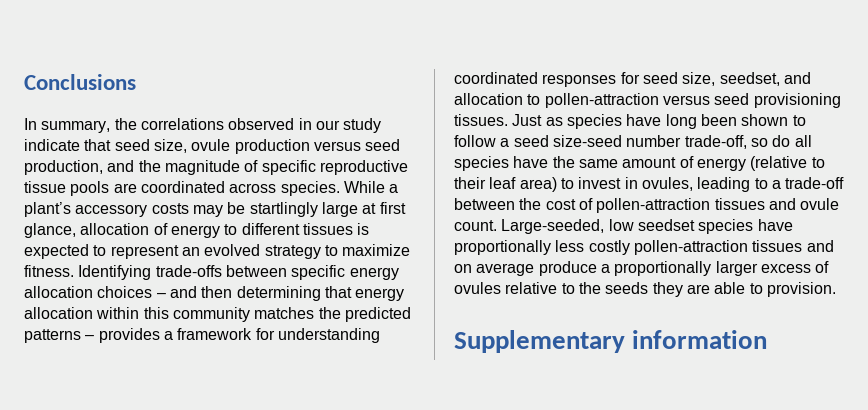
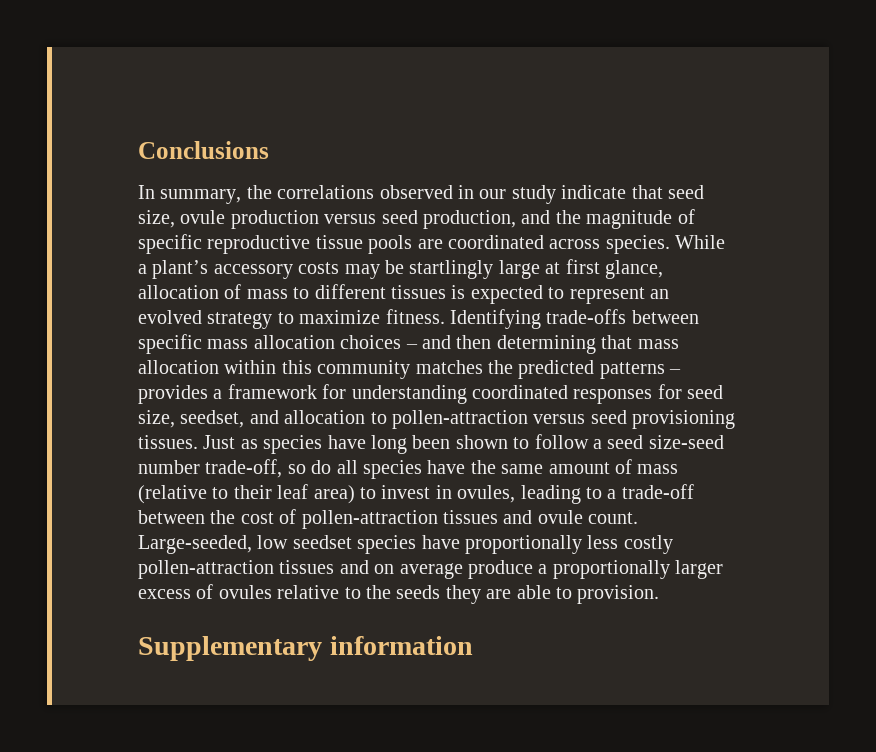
- While a plant’s accessory costs may be startlingly large at first glance, allocation of energy to different tissues is expected to represent an evolved strategy to maximize fitness.
+ While a plant’s accessory costs may be startlingly large at first glance, allocation of mass to different tissues is expected to represent an evolved strategy to maximize fitness.
- Identifying trade-offs between specific energy allocation choices – and then determining that energy allocation within this community matches the predicted patterns – provides a framework for understanding coordinated responses for seed size, seedset, and allocation to pollen-attraction versus seed provisioning tissues.
+ Identifying trade-offs between specific mass allocation choices – and then determining that mass allocation within this community matches the predicted patterns – provides a framework for understanding coordinated responses for seed size, seedset, and allocation to pollen-attraction versus seed provisioning tissues.
- Just as species have long been shown to follow a seed size-seed number trade-off, so do all species have the same amount of energy (relative to their leaf area) to invest in ovules, leading to a trade-off between the cost of pollen-attraction tissues and ovule count.
+ Just as species have long been shown to follow a seed size-seed number trade-off, so do all species have the same amount of mass (relative to their leaf area) to invest in ovules, leading to a trade-off between the cost of pollen-attraction tissues and ovule count.

